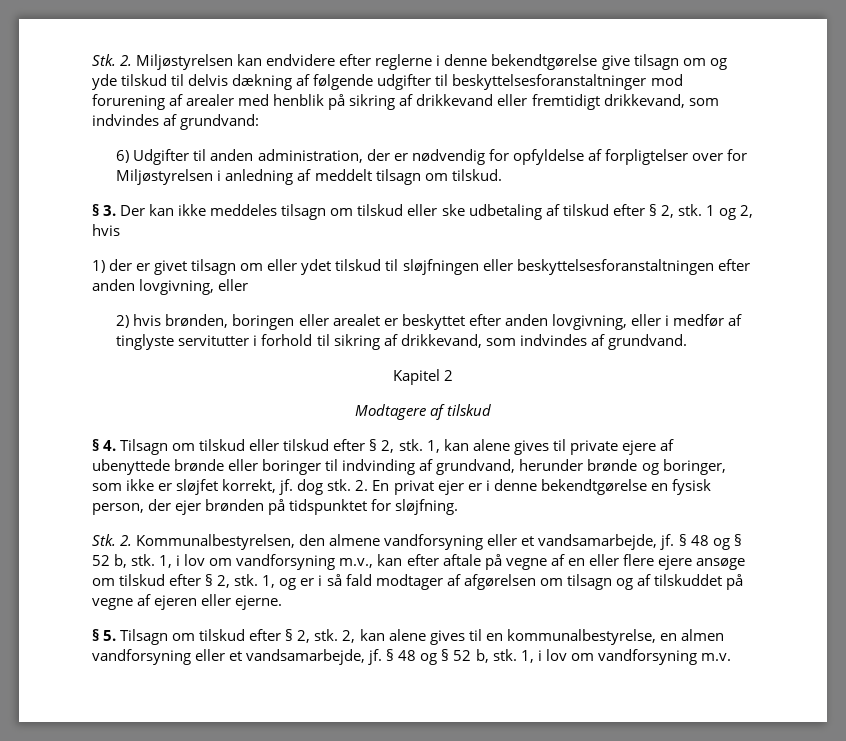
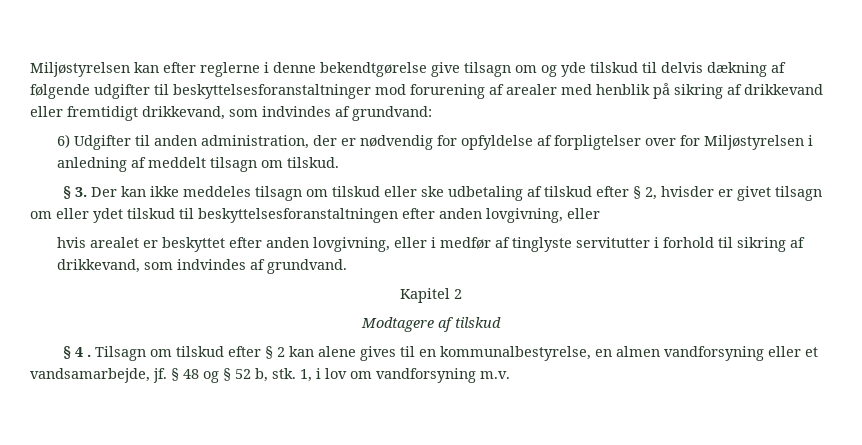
- Stk. 2. Miljøstyrelsen kan endvidere efter reglerne i denne bekendtgørelse give tilsagn om og yde tilskud til delvis dækning af følgende udgifter til beskyttelsesforanstaltninger mod forurening af arealer med henblik på sikring af drikkevand eller fremtidigt drikkevand, som indvindes af grundvand:
+ Miljøstyrelsen kan efter reglerne i denne bekendtgørelse give tilsagn om og yde tilskud til delvis dækning af følgende udgifter til beskyttelsesforanstaltninger mod forurening af arealer med henblik på sikring af drikkevand eller fremtidigt drikkevand, som indvindes af grundvand:
- § 3. Der kan ikke meddeles tilsagn om tilskud eller ske udbetaling af tilskud efter § 2, stk. 1 og 2, hvis
- 1) der er givet tilsagn om eller ydet tilskud til sløjfningen eller beskyttelsesforanstaltningen efter anden lovgivning, eller
+ § 3. Der kan ikke meddeles tilsagn om tilskud eller ske udbetaling af tilskud efter § 2, hvisder er givet tilsagn om eller ydet tilskud til beskyttelsesforanstaltningen efter anden lovgivning, eller
- 2) hvis brønden, boringen eller arealet er beskyttet efter anden lovgivning, eller i medfør af tinglyste servitutter i forhold til sikring af drikkevand, som indvindes af grundvand.
+ hvis arealet er beskyttet efter anden lovgivning, eller i medfør af tinglyste servitutter i forhold til sikring af drikkevand, som indvindes af grundvand.
- § 4. Tilsagn om tilskud eller tilskud efter § 2, stk. 1, kan alene gives til private ejere af ubenyttede brønde eller boringer til indvinding af grundvand, herunder brønde og boringer, som ikke er sløjfet korrekt, jf. dog stk. 2. En privat ejer er i denne bekendtgørelse en fysisk person, der ejer brønden på tidspunktet for sløjfning.
- Stk. 2. Kommunalbestyrelsen, den almene vandforsyning eller et vandsamarbejde, jf. § 48 og § 52 b, stk. 1, i lov om vandforsyning m.v., kan efter aftale på vegne af en eller flere ejere ansøge om tilskud efter § 2, stk. 1, og er i så fald modtager af afgørelsen om tilsagn og af tilskuddet på vegne af ejeren eller ejerne.
- § 5. Tilsagn om tilskud efter § 2, stk. 2, kan alene gives til en kommunalbestyrelse, en almen vandforsyning eller et vandsamarbejde, jf.
+ § 4 . Tilsagn om tilskud efter § 2 kan alene gives til en kommunalbestyrelse, en almen vandforsyning eller et vandsamarbejde, jf.

